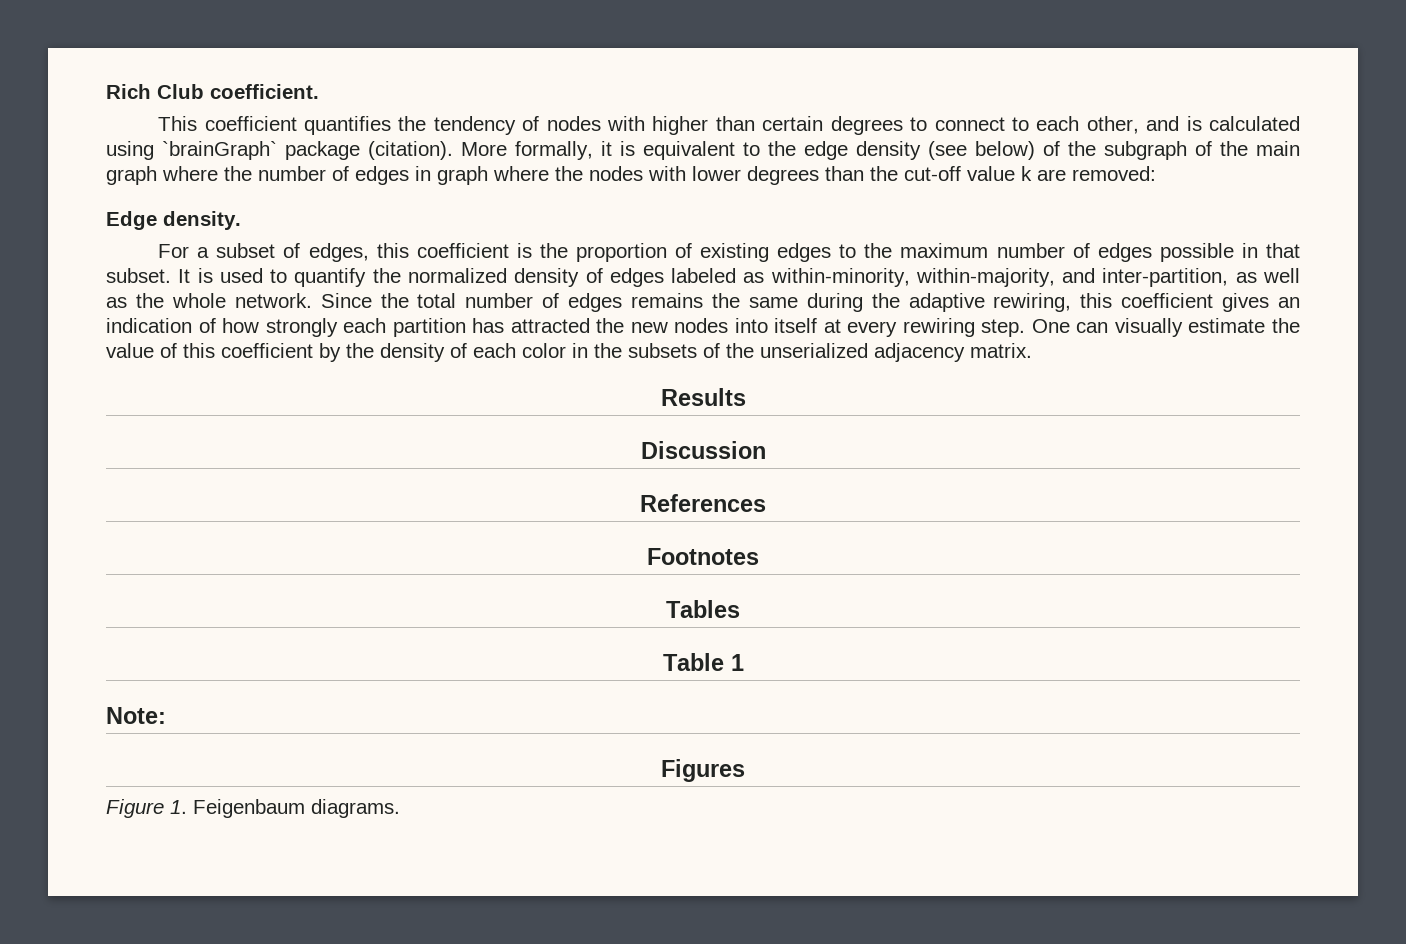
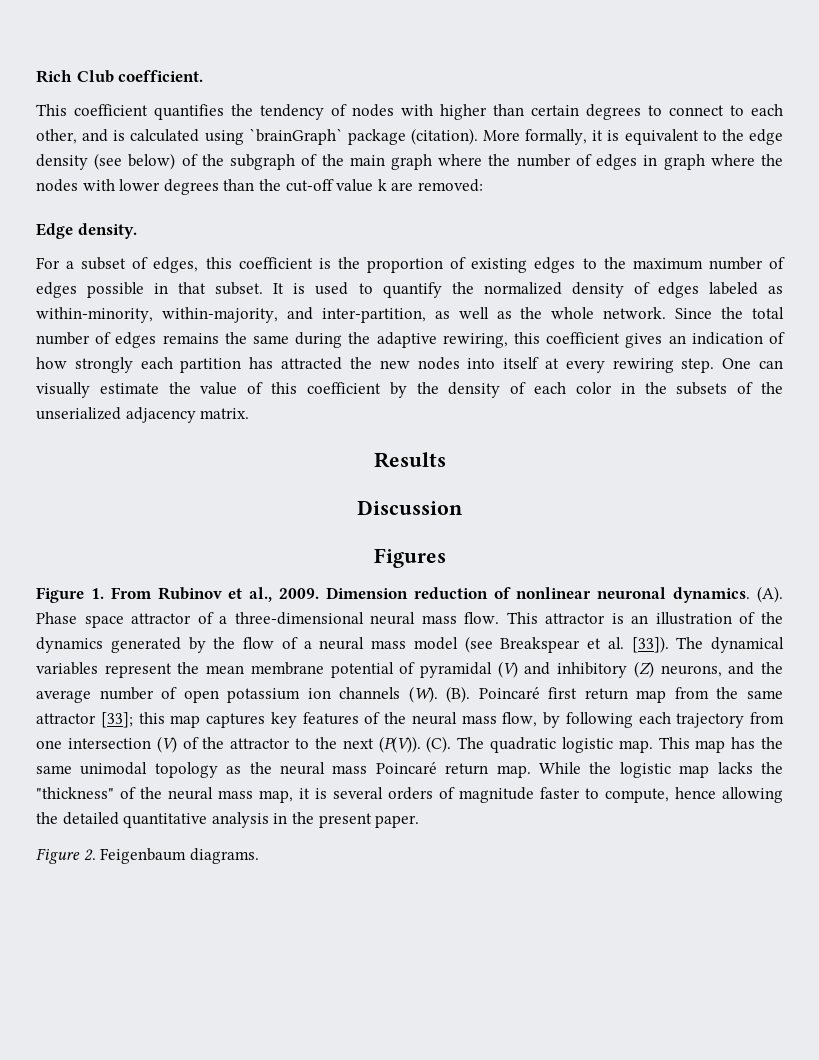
- References
- Footnotes
- Tables
- Table 1
- Note:
  Figures
- Figure 1. Feigenbaum diagrams.
+ Figure 1. From Rubinov et al., 2009. Dimension reduction of nonlinear neuronal dynamics. (A). Phase space attractor of a three-dimensional neural mass flow. This attractor is an illustration of the dynamics generated by the flow of a neural mass model (see Breakspear et al. [33]). The dynamical variables represent the mean membrane potential of pyramidal (V) and inhibitory (Z) neurons, and the average number of open potassium ion channels (W). (B). Poincaré first return map from the same attractor [33]; this map captures key features of the neural mass flow, by following each trajectory from one intersection (V) of the attractor to the next (P(V)). (C). The quadratic logistic map. This map has the same unimodal topology as the neural mass Poincaré return map. While the logistic map lacks the "thickness" of the neural mass map, it is several orders of magnitude faster to compute, hence allowing the detailed quantitative analysis in the present paper.
+ Figure 2. Feigenbaum diagrams.

